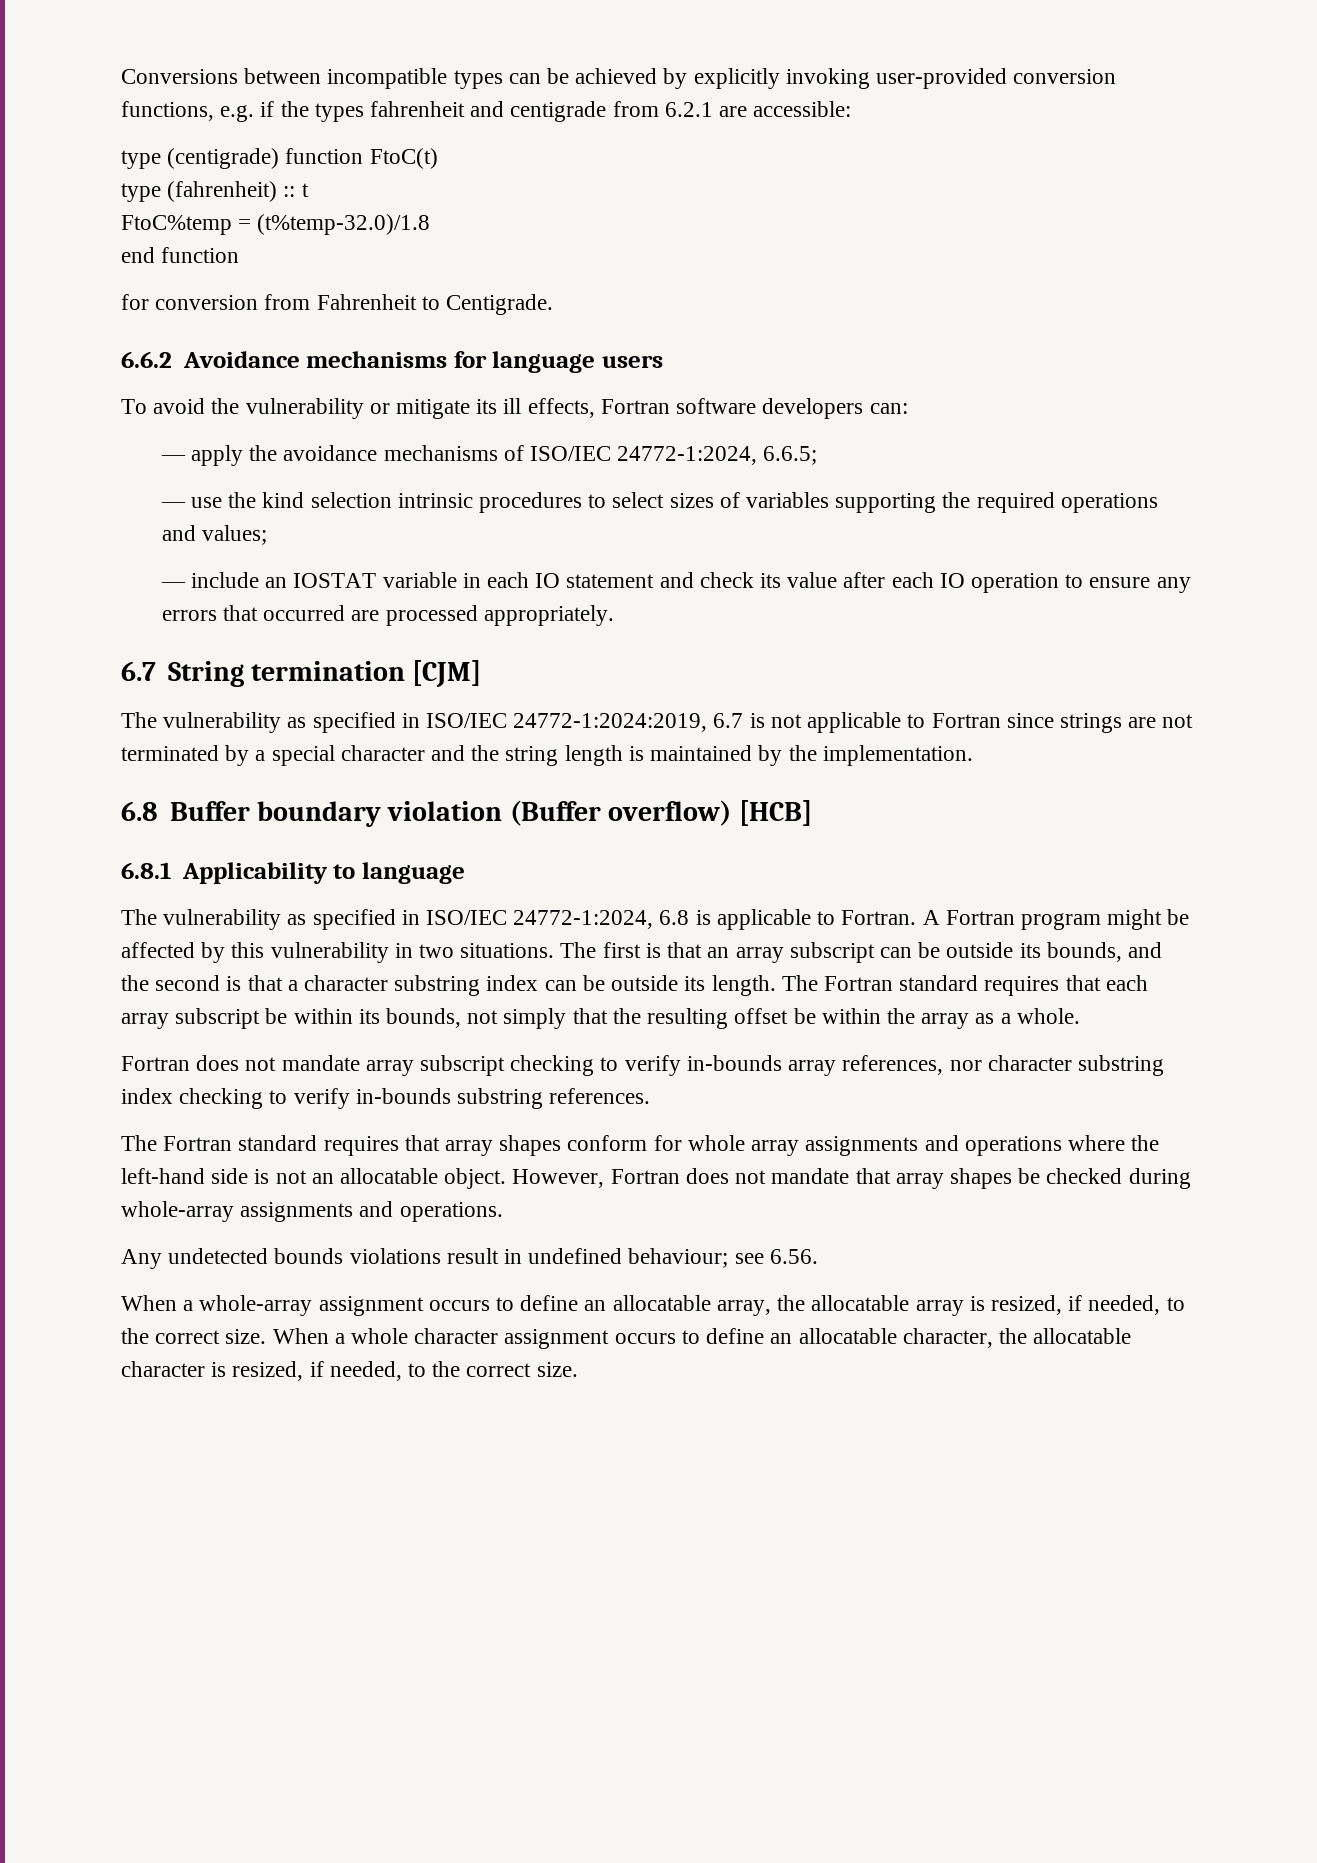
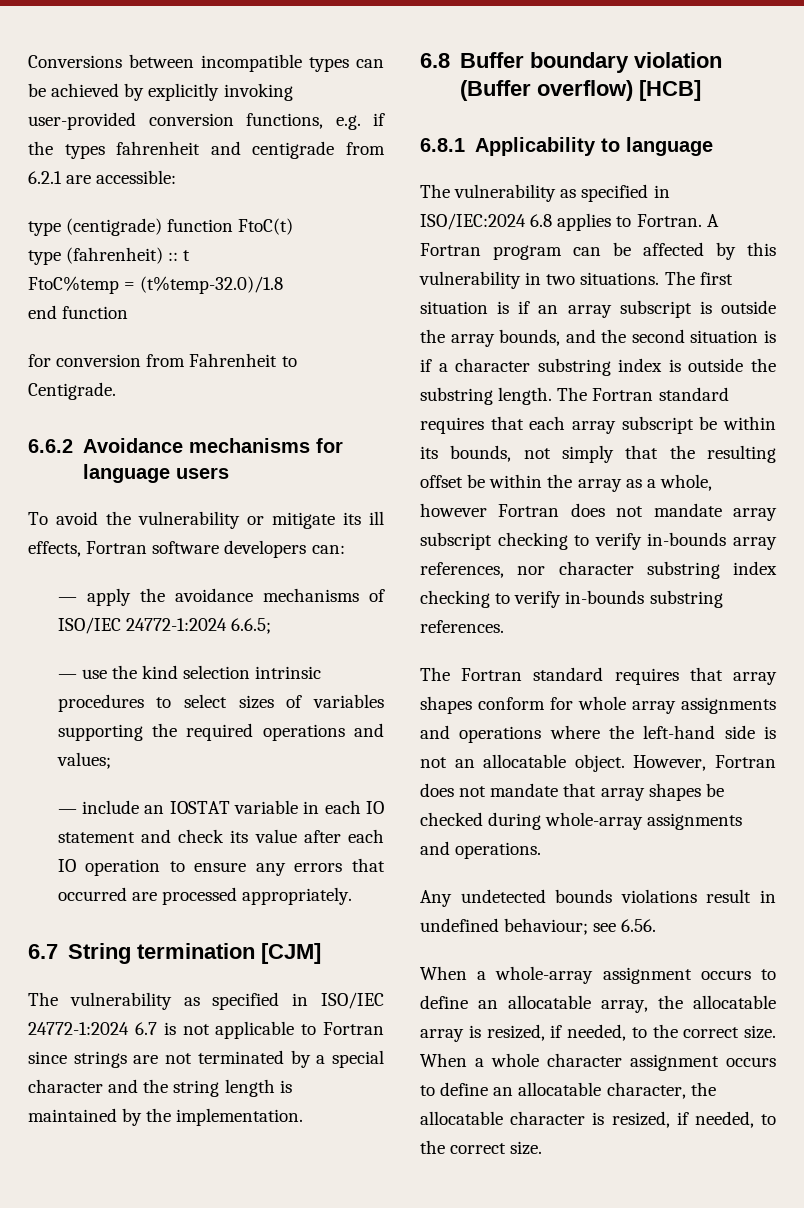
- — apply the avoidance mechanisms of ISO/IEC 24772-1:2024, 6.6.5;
+ — apply the avoidance mechanisms of ISO/IEC 24772-1:2024 6.6.5;
- The vulnerability as specified in ISO/IEC 24772-1:2024:2019, 6.7 is not applicable to Fortran since strings are not terminated by a special character and the string length is maintained by the implementation.
+ The vulnerability as specified in ISO/IEC 24772-1:2024 6.7 is not applicable to Fortran since strings are not terminated by a special character and the string length is maintained by the implementation.
- The vulnerability as specified in ISO/IEC 24772-1:2024, 6.8 is applicable to Fortran.
+ The vulnerability as specified in ISO/IEC:2024 6.8 applies to Fortran.
- A Fortran program might be affected by this vulnerability in two situations.
+ A Fortran program can be affected by this vulnerability in two situations.
- The first is that an array subscript can be outside its bounds, and the second is that a character substring index can be outside its length.
+ The first situation is if an array subscript is outside the array bounds, and the second situation is if a character substring index is outside the substring length.
- The Fortran standard requires that each array subscript be within its bounds, not simply that the resulting offset be within the array as a whole.
- Fortran does not mandate array subscript checking to verify in-bounds array references, nor character substring index checking to verify in-bounds substring references.
+ The Fortran standard requires that each array subscript be within its bounds, not simply that the resulting offset be within the array as a whole, however Fortran does not mandate array subscript checking to verify in-bounds array references, nor character substring index checking to verify in-bounds substring references.

